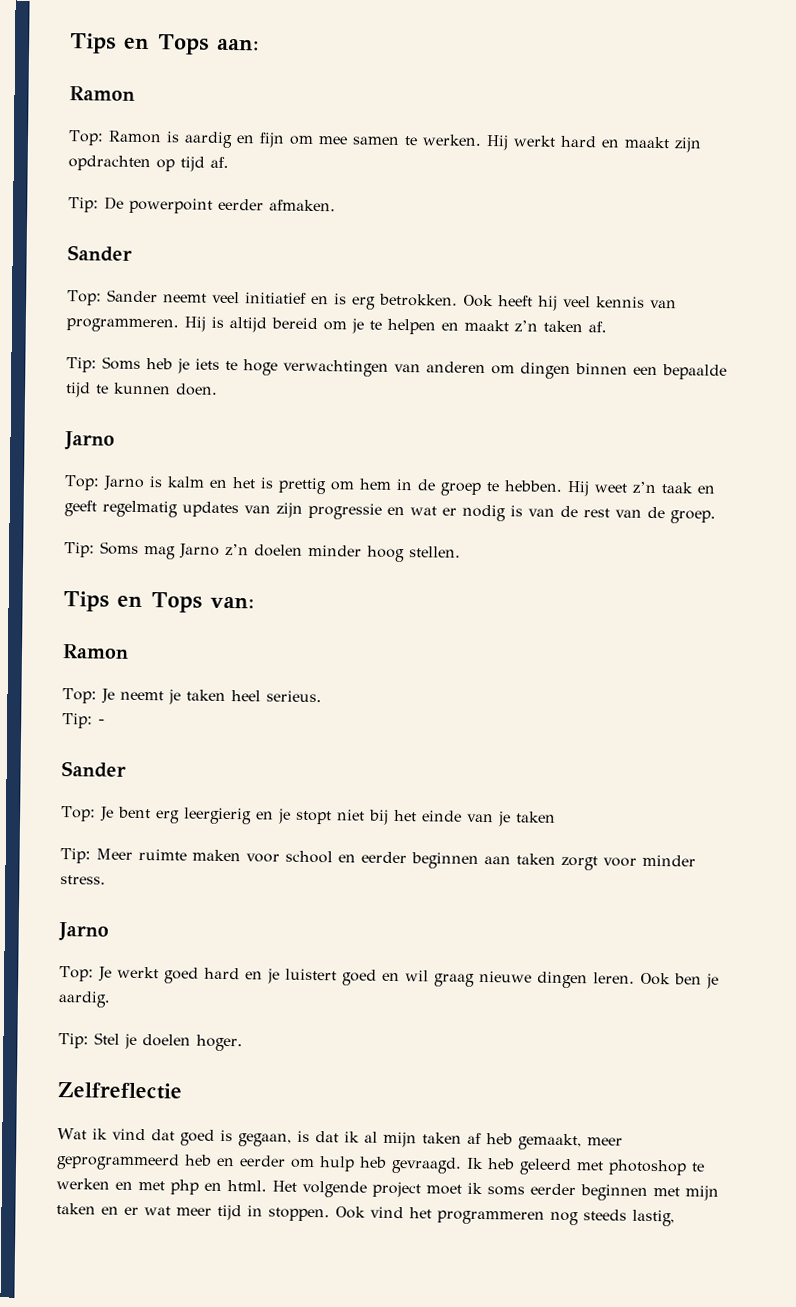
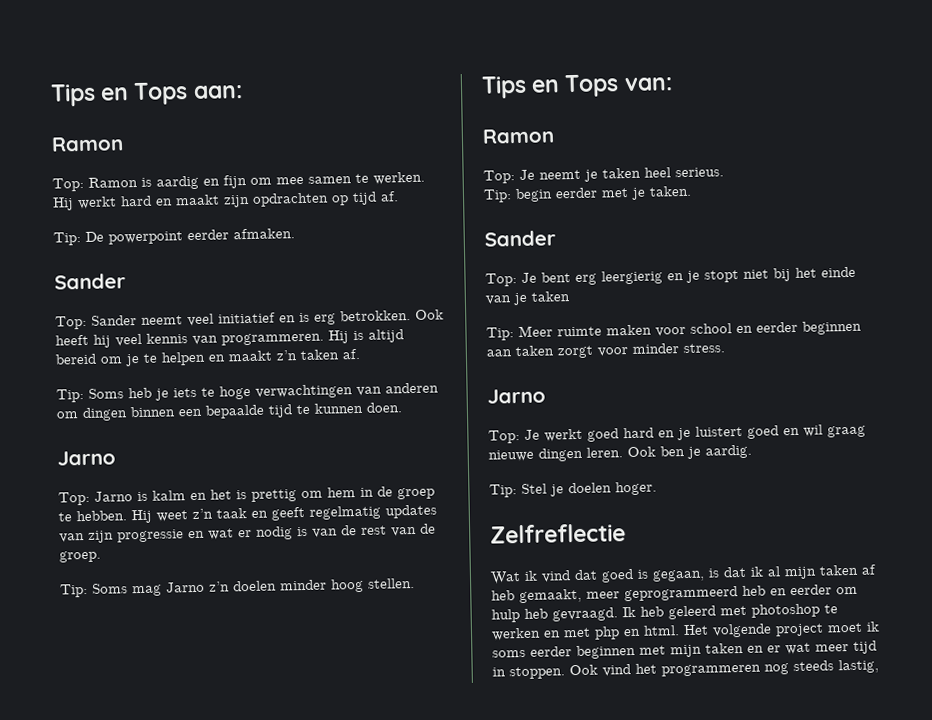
- Tip: -
+ Tip: begin eerder met je taken.

